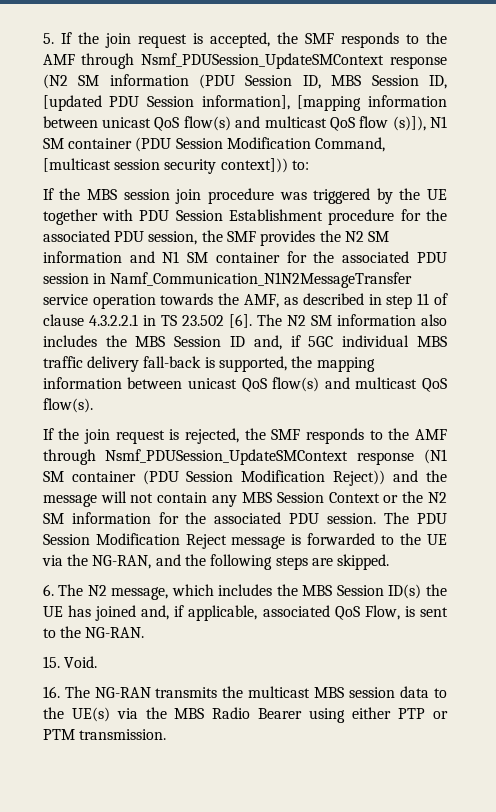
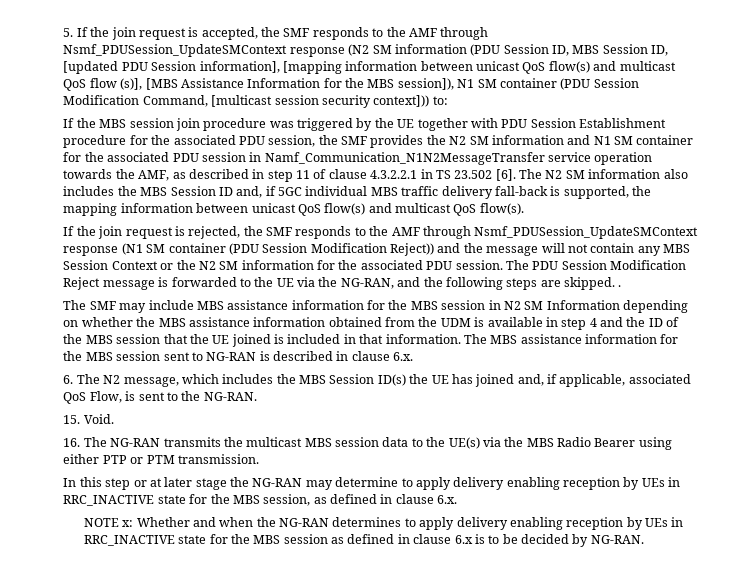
- 5. If the join request is accepted, the SMF responds to the AMF through Nsmf_PDUSession_UpdateSMContext response (N2 SM information (PDU Session ID, MBS Session ID, [updated PDU Session information], [mapping information between unicast QoS flow(s) and multicast QoS flow (s)]), N1 SM container (PDU Session Modification Command, [multicast session security context])) to:
+ 5. If the join request is accepted, the SMF responds to the AMF through Nsmf_PDUSession_UpdateSMContext response (N2 SM information (PDU Session ID, MBS Session ID, [updated PDU Session information], [mapping information between unicast QoS flow(s) and multicast QoS flow (s)], [MBS Assistance Information for the MBS session]), N1 SM container (PDU Session Modification Command, [multicast session security context])) to:
- The PDU Session Modification Reject message is forwarded to the UE via the NG-RAN, and the following steps are skipped.
+ The PDU Session Modification Reject message is forwarded to the UE via the NG-RAN, and the following steps are skipped. .
+ The SMF may include MBS assistance information for the MBS session in N2 SM Information depending on whether the MBS assistance information obtained from the UDM is available in step 4 and the ID of the MBS session that the UE joined is included in that information. The MBS assistance information for the MBS session sent to NG-RAN is described in clause 6.x.
+ In this step or at later stage the NG-RAN may determine to apply delivery enabling reception by UEs in RRC_INACTIVE state for the MBS session, as defined in clause 6.x.
+ NOTE x: Whether and when the NG-RAN determines to apply delivery enabling reception by UEs in RRC_INACTIVE state for the MBS session as defined in clause 6.x is to be decided by NG-RAN.

